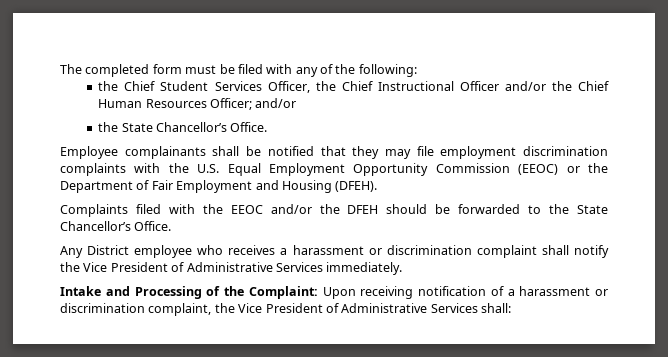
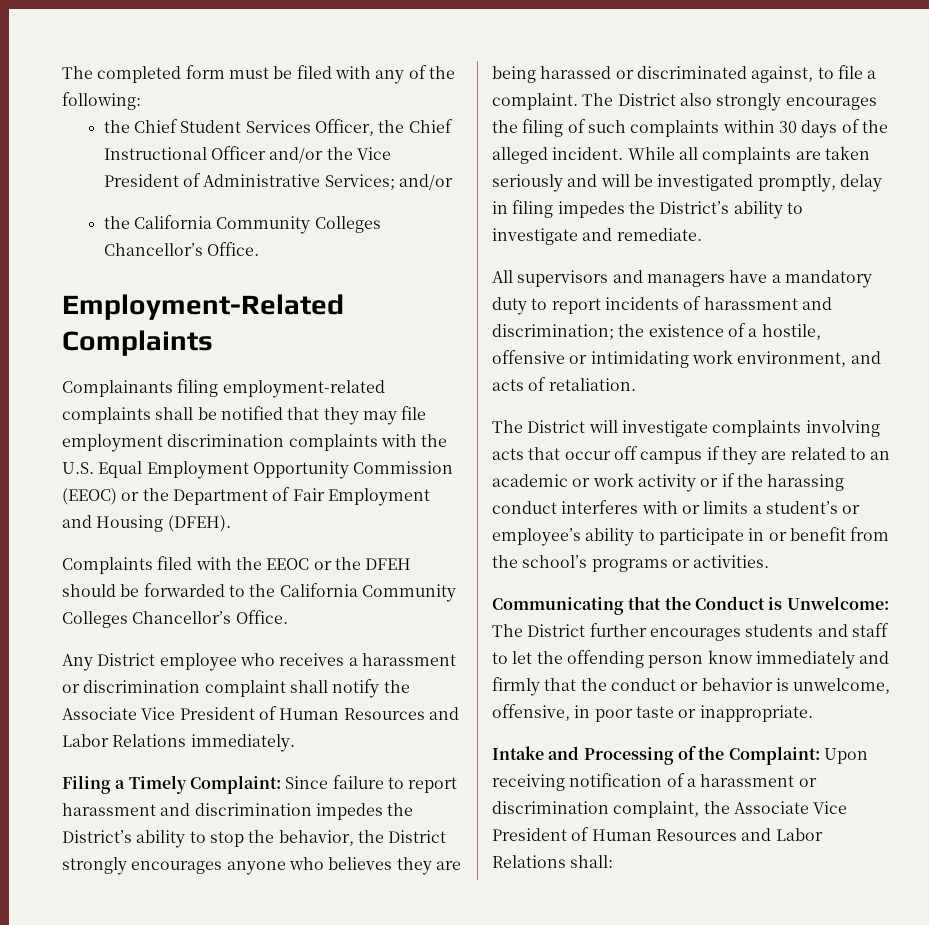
- the Chief Student Services Officer, the Chief Instructional Officer and/or the Chief Human Resources Officer; and/or
- the State Chancellor’s Office.
- Employee complainants shall be notified that they may file employment discrimination complaints with the U.S. Equal Employment Opportunity Commission (EEOC) or the Department of Fair Employment and Housing (DFEH).
+ the Chief Student Services Officer, the Chief Instructional Officer and/or the Vice President of Administrative Services; and/or
+ the California Community Colleges Chancellor’s Office.
+ Employment-Related Complaints
+ Complainants filing employment-related complaints shall be notified that they may file employment discrimination complaints with the U.S. Equal Employment Opportunity Commission (EEOC) or the Department of Fair Employment and Housing (DFEH).
- Complaints filed with the EEOC and/or the DFEH should be forwarded to the State Chancellor’s Office.
+ Complaints filed with the EEOC or the DFEH should be forwarded to the California Community Colleges Chancellor’s Office.
- Any District employee who receives a harassment or discrimination complaint shall notify the Vice President of Administrative Services immediately.
+ Any District employee who receives a harassment or discrimination complaint shall notify the Associate Vice President of Human Resources and Labor Relations immediately.
+ Filing a Timely Complaint: Since failure to report harassment and discrimination impedes the District’s ability to stop the behavior, the District strongly encourages anyone who believes they are being harassed or discriminated against, to file a complaint. The District also strongly encourages the filing of such complaints within 30 days of the alleged incident. While all complaints are taken seriously and will be investigated promptly, delay in filing impedes the District’s ability to investigate and remediate.
+ All supervisors and managers have a mandatory duty to report incidents of harassment and discrimination; the existence of a hostile, offensive or intimidating work environment, and acts of retaliation.
+ The District will investigate complaints involving acts that occur off campus if they are related to an academic or work activity or if the harassing conduct interferes with or limits a student’s or employee’s ability to participate in or benefit from the school’s programs or activities.
+ Communicating that the Conduct is Unwelcome: The District further encourages students and staff to let the offending person know immediately and firmly that the conduct or behavior is unwelcome, offensive, in poor taste or inappropriate.
- Intake and Processing of the Complaint: Upon receiving notification of a harassment or discrimination complaint, the Vice President of Administrative Services shall:
+ Intake and Processing of the Complaint: Upon receiving notification of a harassment or discrimination complaint, the Associate Vice President of Human Resources and Labor Relations shall:

